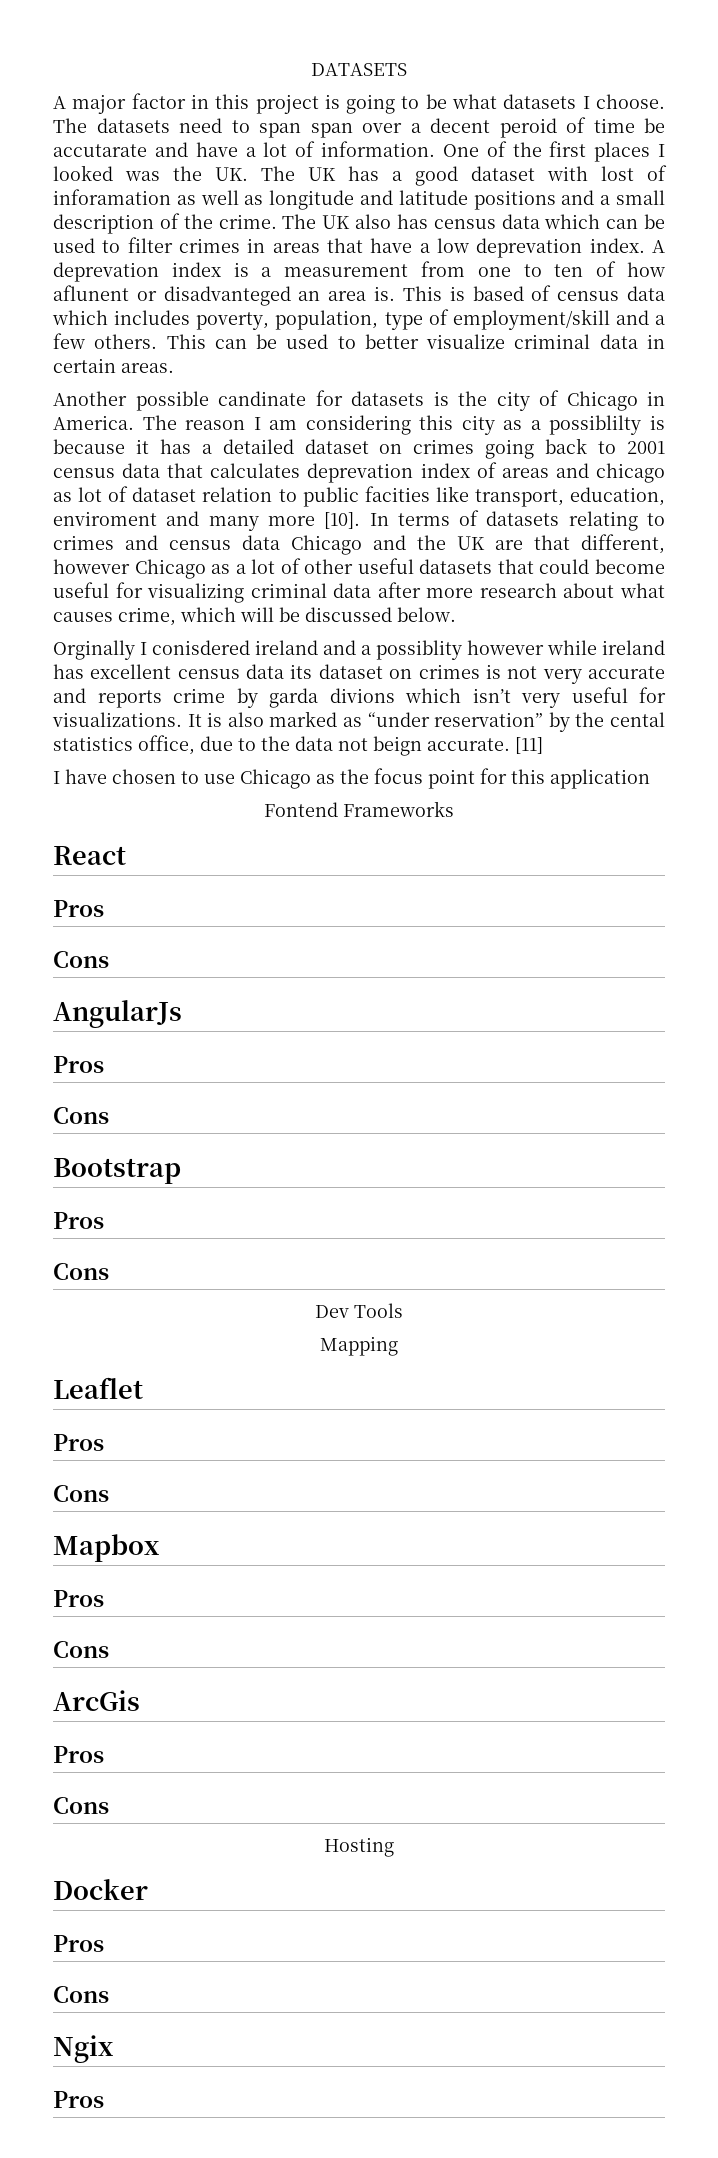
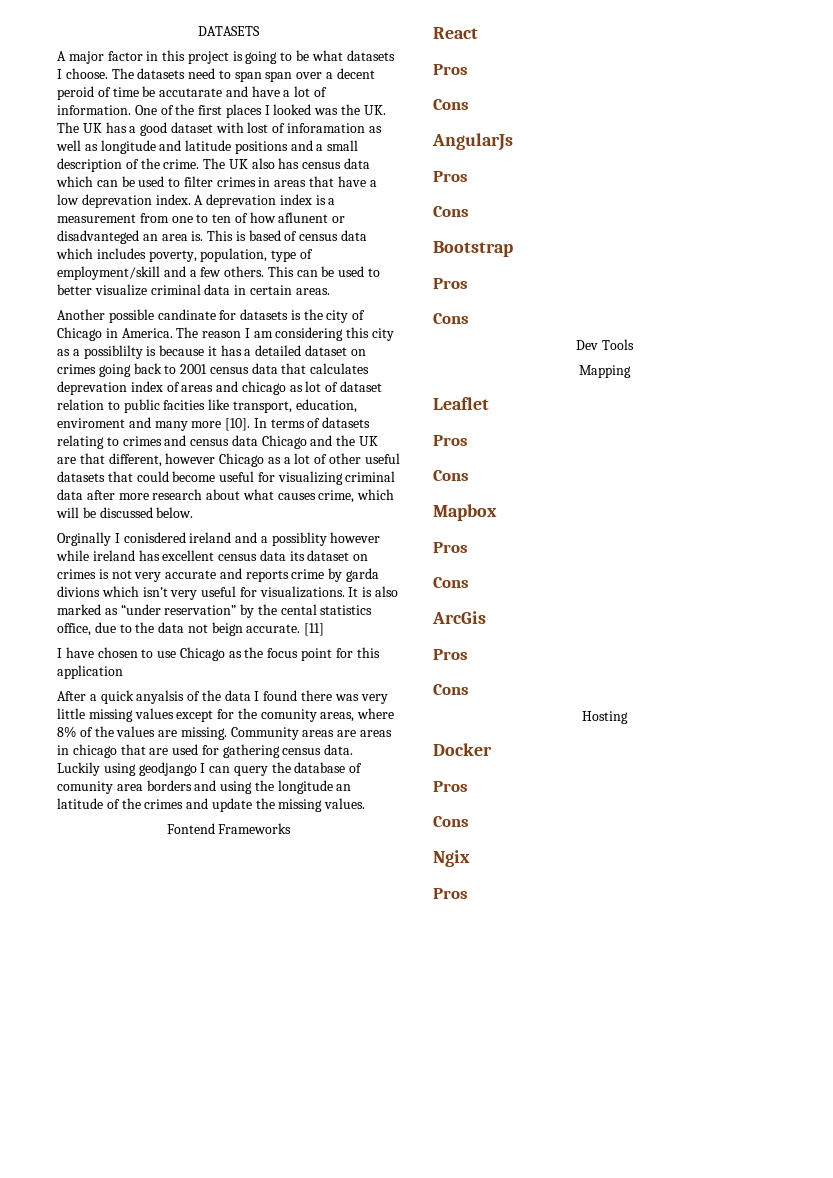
+ After a quick anyalsis of the data I found there was very little missing values except for the comunity areas, where 8% of the values are missing. Community areas are areas in chicago that are used for gathering census data. Luckily using geodjango I can query the database of comunity area borders and using the longitude an latitude of the crimes and update the missing values.

